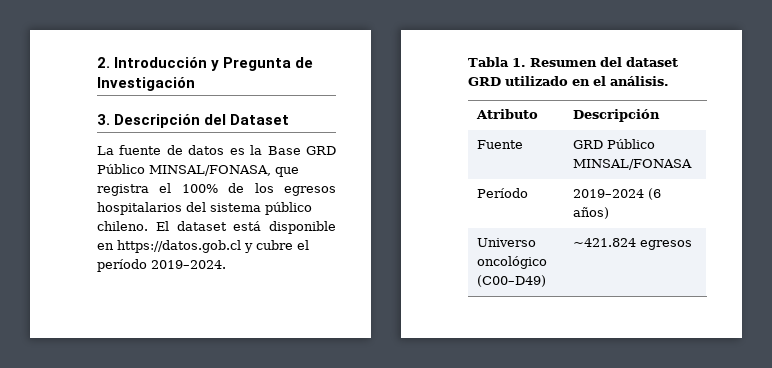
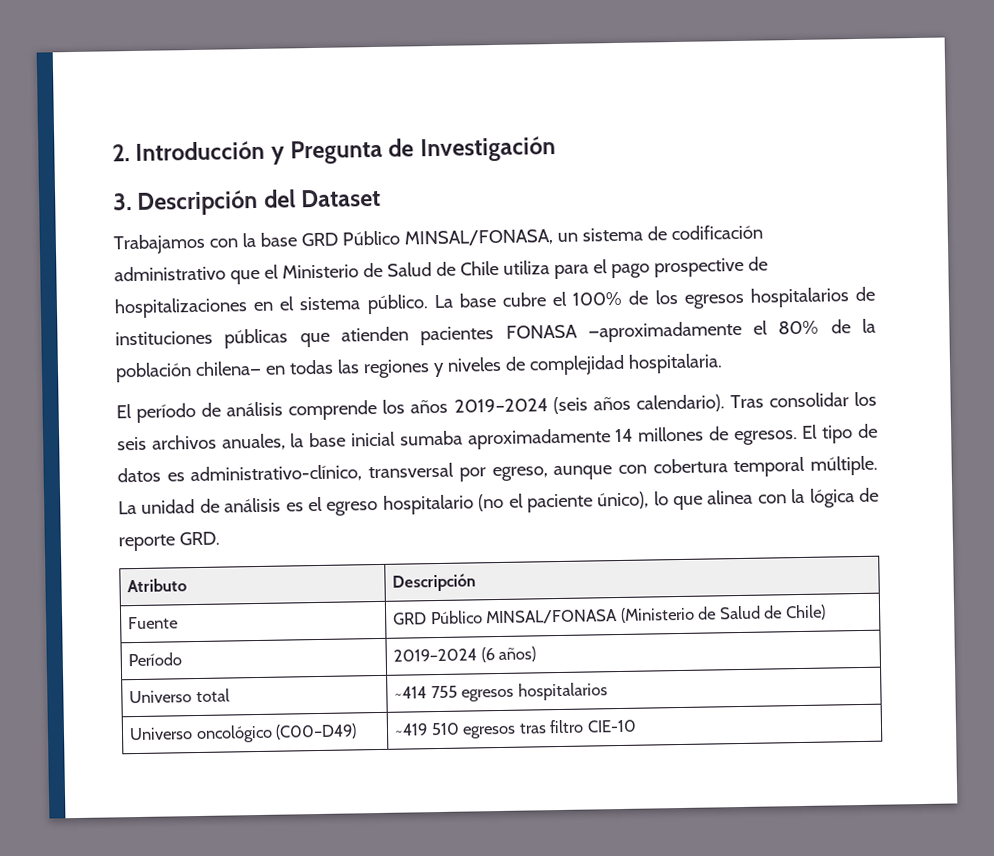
- La fuente de datos es la Base GRD Público MINSAL/FONASA, que registra el 100% de los egresos hospitalarios del sistema público chileno. El dataset está disponible en https://datos.gob.cl y cubre el período 2019–2024.
- Tabla 1. Resumen del dataset GRD utilizado en el análisis.
+ Trabajamos con la base GRD Público MINSAL/FONASA, un sistema de codificación administrativo que el Ministerio de Salud de Chile utiliza para el pago prospective de hospitalizaciones en el sistema público. La base cubre el 100% de los egresos hospitalarios de instituciones públicas que atienden pacientes FONASA —aproximadamente el 80% de la población chilena— en todas las regiones y niveles de complejidad hospitalaria.
+ El período de análisis comprende los años 2019–2024 (seis años calendario). Tras consolidar los seis archivos anuales, la base inicial sumaba aproximadamente 14 millones de egresos. El tipo de datos es administrativo-clínico, transversal por egreso, aunque con cobertura temporal múltiple. La unidad de análisis es el egreso hospitalario (no el paciente único), lo que alinea con la lógica de reporte GRD.
- Fuente | GRD Público MINSAL/FONASA
+ Fuente | GRD Público MINSAL/FONASA (Ministerio de Salud de Chile)
- Universo oncológico (C00–D49) | ~421.824 egresos
+ Universo total | ~414 755 egresos hospitalarios
+ Universo oncológico (C00–D49) | ~419 510 egresos tras filtro CIE-10

